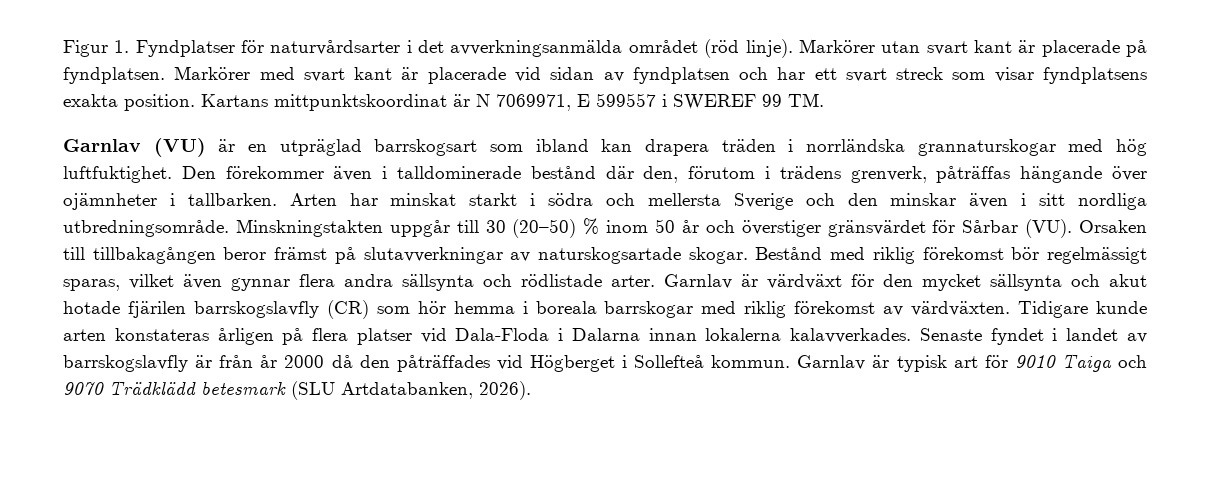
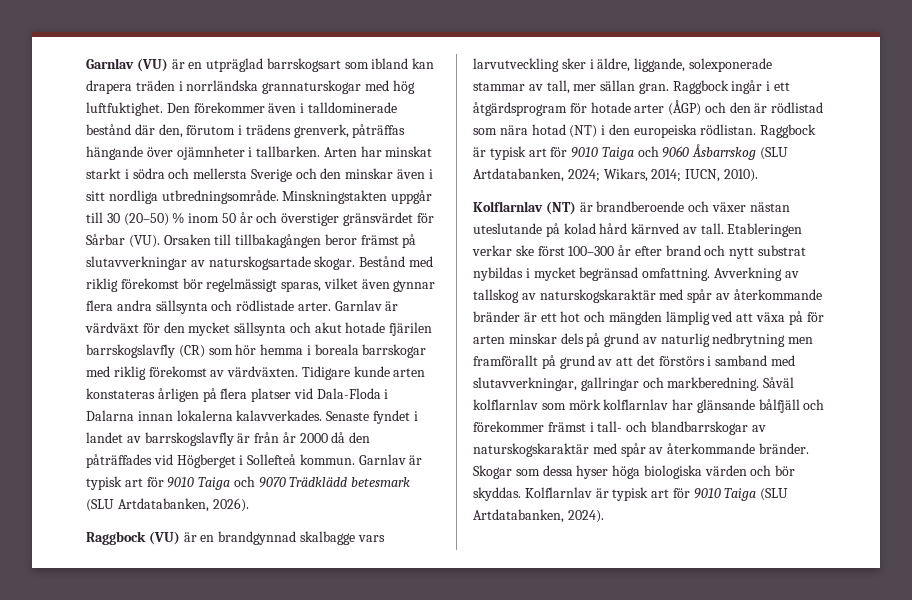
- Figur 1. Fyndplatser för naturvårdsarter i det avverkningsanmälda området (röd linje). Markörer utan svart kant är placerade på fyndplatsen. Markörer med svart kant är placerade vid sidan av fyndplatsen och har ett svart streck som visar fyndplatsens exakta position. Kartans mittpunktskoordinat är N 7069971, E 599557 i SWEREF 99 TM.
+ Raggbock (VU) är en brandgynnad skalbagge vars larvutveckling sker i äldre, liggande, solexponerade stammar av tall, mer sällan gran. Raggbock ingår i ett åtgärdsprogram för hotade arter (ÅGP) och den är rödlistad som nära hotad (NT) i den europeiska rödlistan. Raggbock är typisk art för 9010 Taiga och 9060 Åsbarrskog (SLU Artdatabanken, 2024; Wikars, 2014; IUCN, 2010).
+ Kolflarnlav (NT) är brandberoende och växer nästan uteslutande på kolad hård kärnved av tall. Etableringen verkar ske först 100–300 år efter brand och nytt substrat nybildas i mycket begränsad omfattning. Avverkning av tallskog av naturskogskaraktär med spår av återkommande bränder är ett hot och mängden lämplig ved att växa på för arten minskar dels på grund av naturlig nedbrytning men framförallt på grund av att det förstörs i samband med slutavverkningar, gallringar och markberedning. Såväl kolflarnlav som mörk kolflarnlav har glänsande bålfjäll och förekommer främst i tall- och blandbarrskogar av naturskogskaraktär med spår av återkommande bränder. Skogar som dessa hyser höga biologiska värden och bör skyddas. Kolflarnlav är typisk art för 9010 Taiga (SLU Artdatabanken, 2024).

